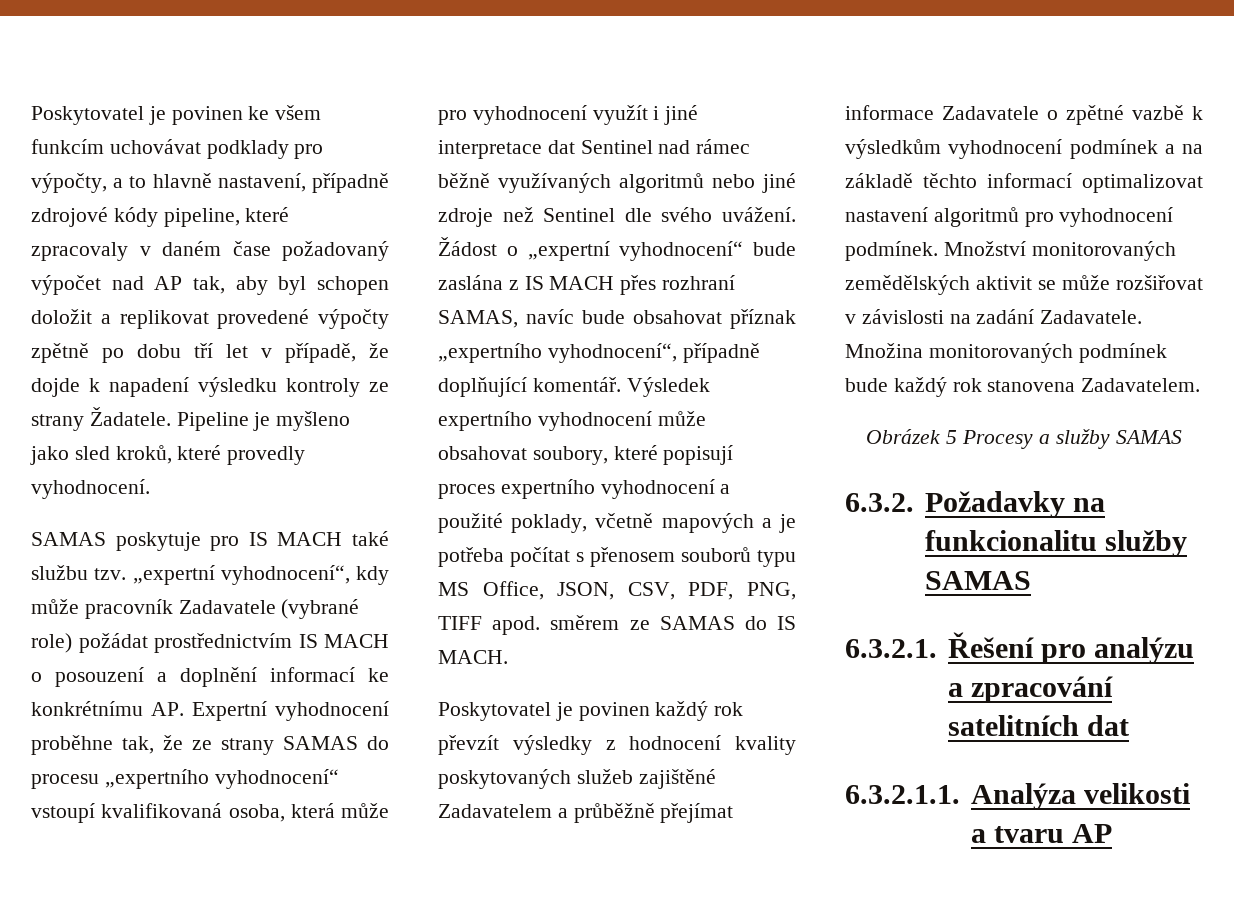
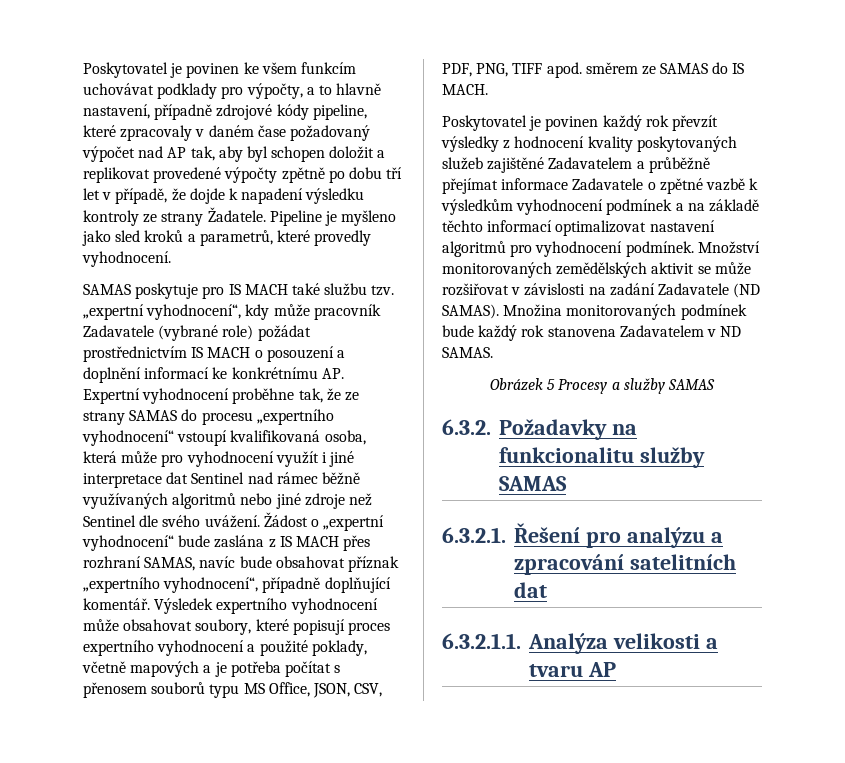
- Pipeline je myšleno jako sled kroků, které provedly vyhodnocení.
+ Pipeline je myšleno jako sled kroků a parametrů, které provedly vyhodnocení.
- Množství monitorovaných zemědělských aktivit se může rozšiřovat v závislosti na zadání Zadavatele.
+ Množství monitorovaných zemědělských aktivit se může rozšiřovat v závislosti na zadání Zadavatele (ND SAMAS).
- Množina monitorovaných podmínek bude každý rok stanovena Zadavatelem.
+ Množina monitorovaných podmínek bude každý rok stanovena Zadavatelem v ND SAMAS.

